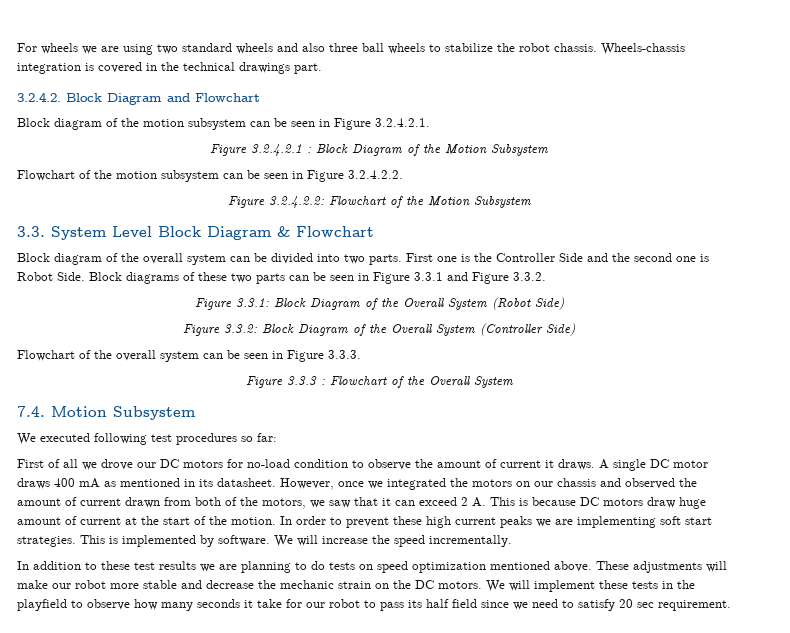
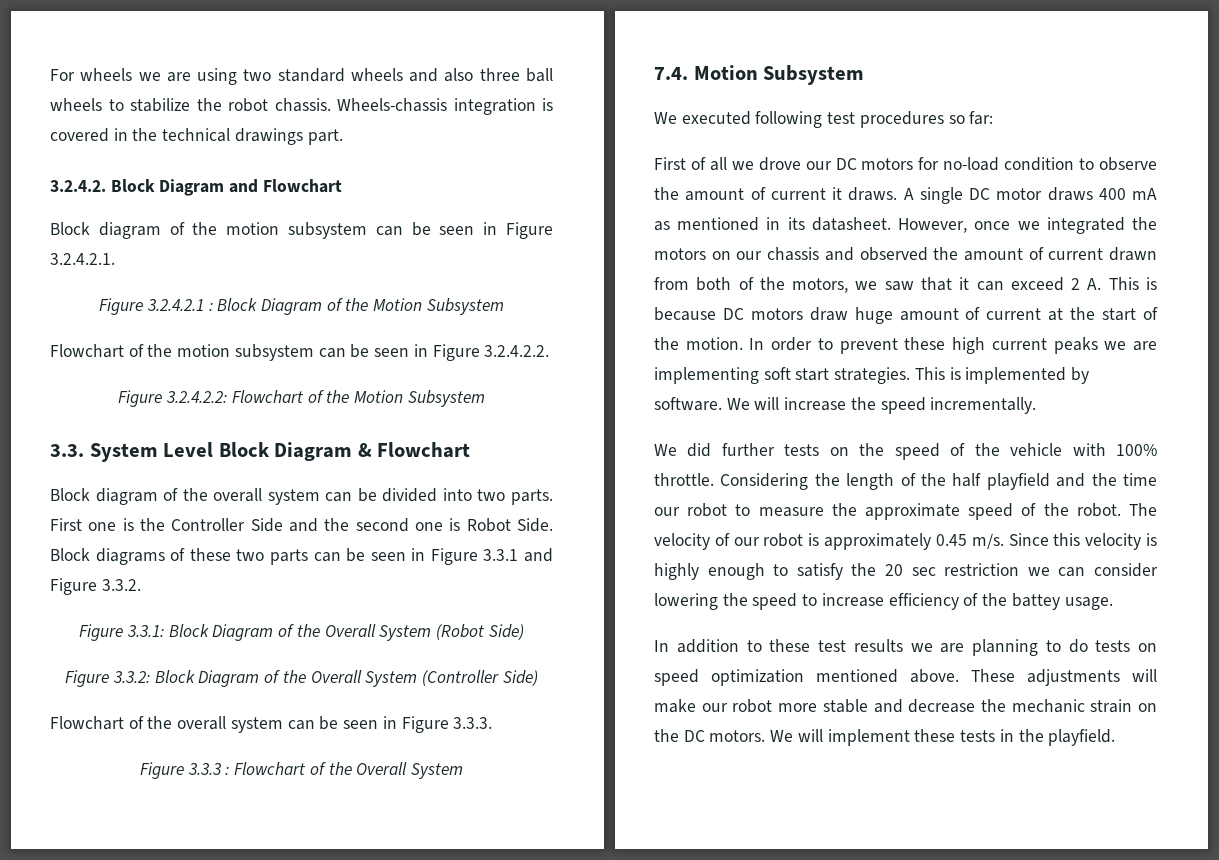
+ We did further tests on the speed of the vehicle with 100% throttle. Considering the length of the half playfield and the time our robot to measure the approximate speed of the robot. The velocity of our robot is approximately 0.45 m/s. Since this velocity is highly enough to satisfy the 20 sec restriction we can consider lowering the speed to increase efficiency of the battey usage.
- We will implement these tests in the playfield to observe how many seconds it take for our robot to pass its half field since we need to satisfy 20 sec requirement.
+ We will implement these tests in the playfield.

